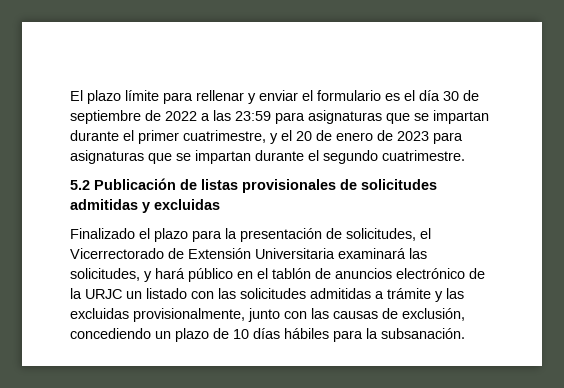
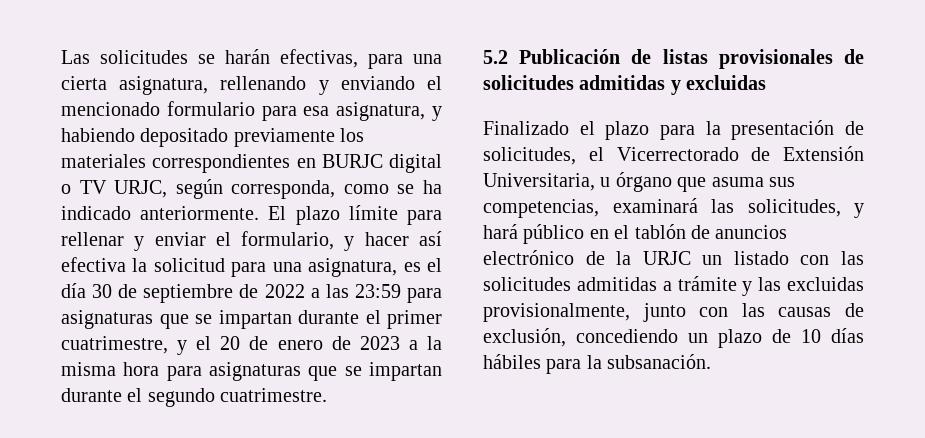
+ Las solicitudes se harán efectivas, para una cierta asignatura, rellenando y enviando el mencionado formulario para esa asignatura, y habiendo depositado previamente los materiales correspondientes en BURJC digital o TV URJC, según corresponda, como se ha indicado anteriormente.
- El plazo límite para rellenar y enviar el formulario es el día 30 de septiembre de 2022 a las 23:59 para asignaturas que se impartan durante el primer cuatrimestre, y el 20 de enero de 2023 para asignaturas que se impartan durante el segundo cuatrimestre.
+ El plazo límite para rellenar y enviar el formulario, y hacer así efectiva la solicitud para una asignatura, es el día 30 de septiembre de 2022 a las 23:59 para asignaturas que se impartan durante el primer cuatrimestre, y el 20 de enero de 2023 a la misma hora para asignaturas que se impartan durante el segundo cuatrimestre.
- Finalizado el plazo para la presentación de solicitudes, el Vicerrectorado de Extensión Universitaria examinará las solicitudes, y hará público en el tablón de anuncios electrónico de la URJC un listado con las solicitudes admitidas a trámite y las excluidas provisionalmente, junto con las causas de exclusión, concediendo un plazo de 10 días hábiles para la subsanación.
+ Finalizado el plazo para la presentación de solicitudes, el Vicerrectorado de Extensión Universitaria, u órgano que asuma sus competencias, examinará las solicitudes, y hará público en el tablón de anuncios electrónico de la URJC un listado con las solicitudes admitidas a trámite y las excluidas provisionalmente, junto con las causas de exclusión, concediendo un plazo de 10 días hábiles para la subsanación.

